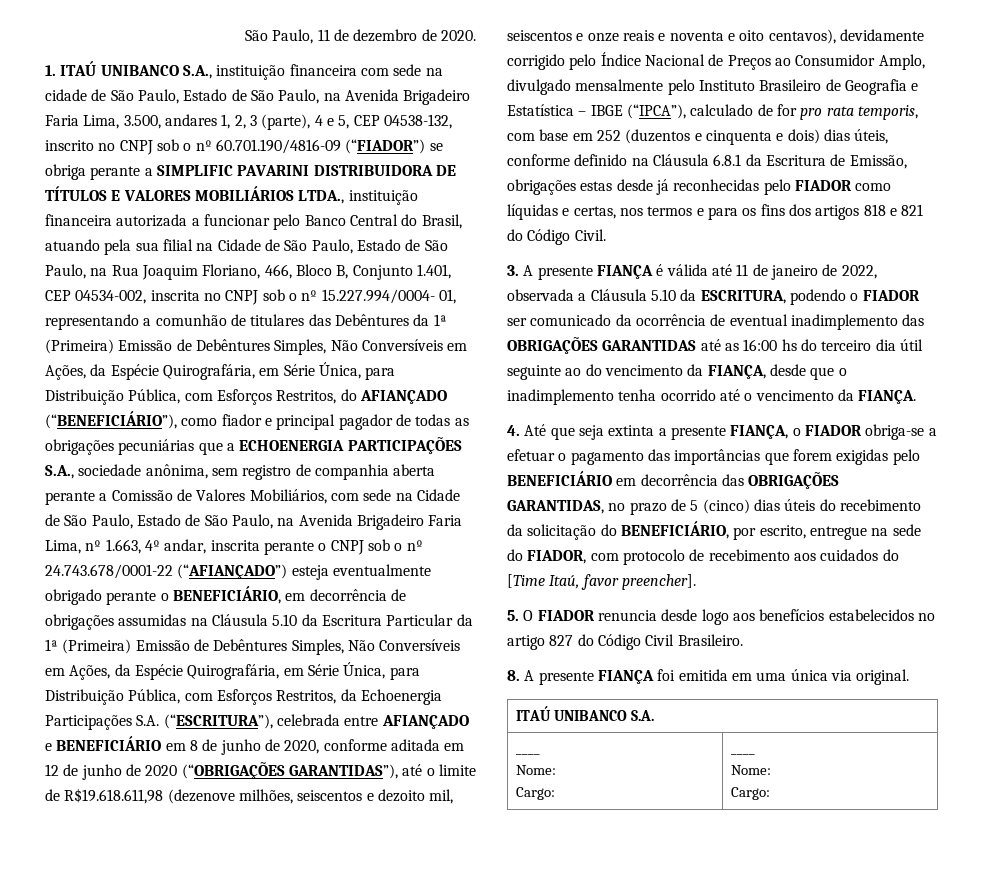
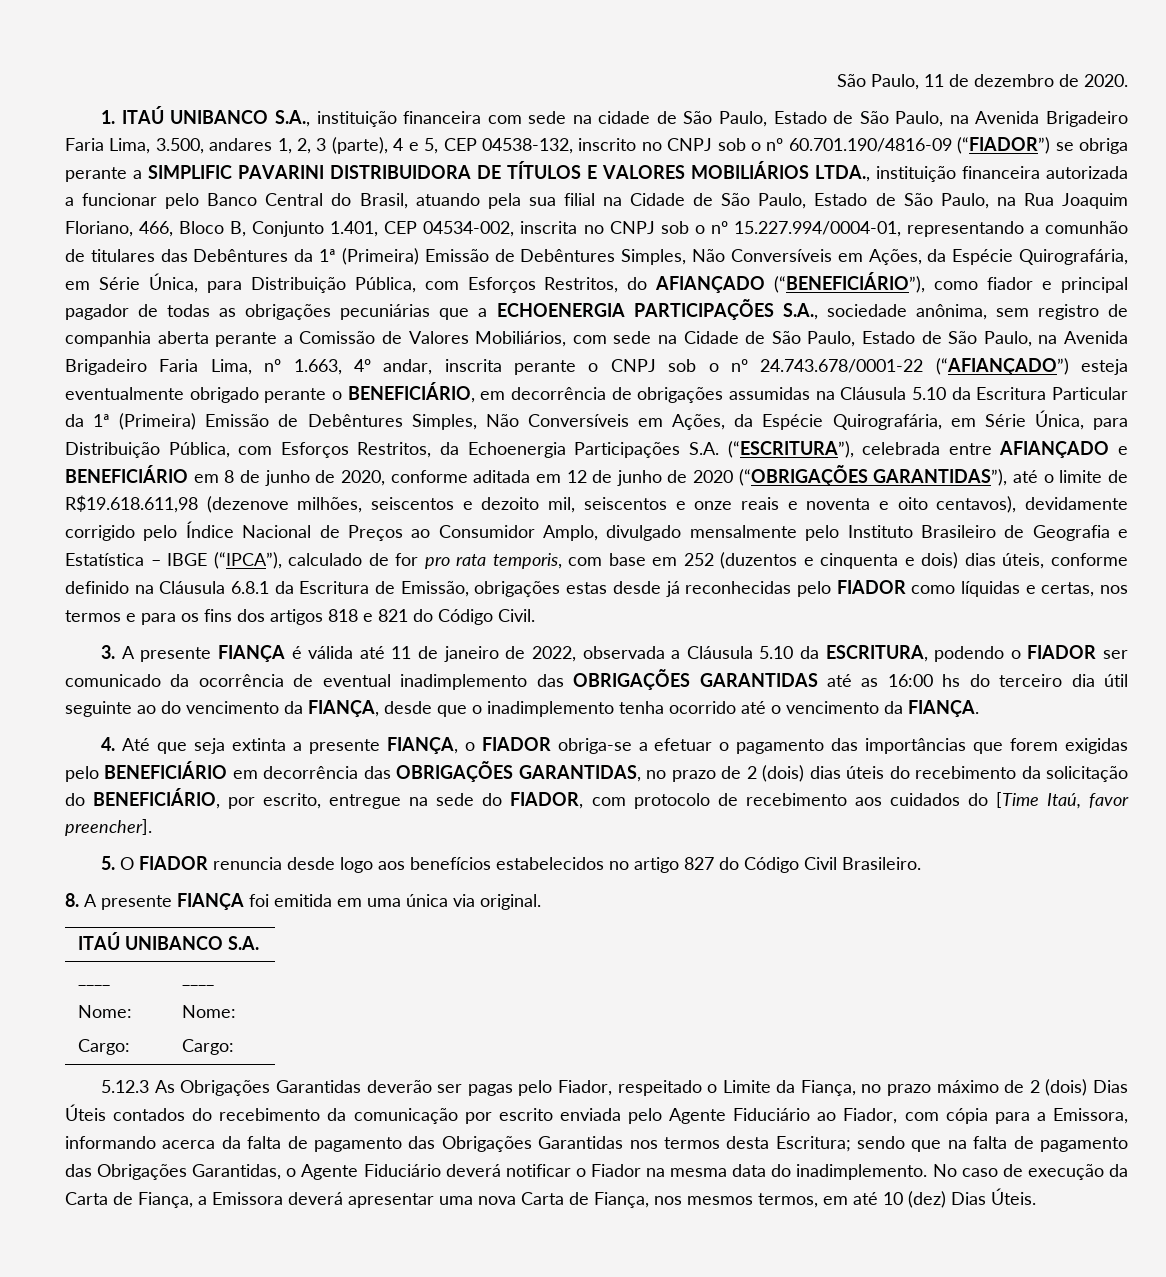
- 1. ITAÚ UNIBANCO S.A., instituição financeira com sede na cidade de São Paulo, Estado de São Paulo, na Avenida Brigadeiro Faria Lima, 3.500, andares 1, 2, 3 (parte), 4 e 5, CEP 04538-132, inscrito no CNPJ sob o nº 60.701.190/4816-09 (“FIADOR”) se obriga perante a SIMPLIFIC PAVARINI DISTRIBUIDORA DE TÍTULOS E VALORES MOBILIÁRIOS LTDA., instituição financeira autorizada a funcionar pelo Banco Central do Brasil, atuando pela sua filial na Cidade de São Paulo, Estado de São Paulo, na Rua Joaquim Floriano, 466, Bloco B, Conjunto 1.401, CEP 04534-002, inscrita no CNPJ sob o nº 15.227.994/0004- 01, representando a comunhão de titulares das Debêntures da 1ª (Primeira) Emissão de Debêntures Simples, Não Conversíveis em Ações, da Espécie Quirografária, em Série Única, para Distribuição Pública, com Esforços Restritos, do AFIANÇADO (“BENEFICIÁRIO”), como fiador e principal pagador de todas as obrigações pecuniárias que a ECHOENERGIA PARTICIPAÇÕES S.A., sociedade anônima, sem registro de companhia aberta perante a Comissão de Valores Mobiliários, com sede na Cidade de São Paulo, Estado de São Paulo, na Avenida Brigadeiro Faria Lima, nº 1.663, 4º andar, inscrita perante o CNPJ sob o nº 24.743.678/0001-22 (“AFIANÇADO”) esteja eventualmente obrigado perante o BENEFICIÁRIO, em decorrência de obrigações assumidas na Cláusula 5.10 da Escritura Particular da 1ª (Primeira) Emissão de Debêntures Simples, Não Conversíveis em Ações, da Espécie Quirografária, em Série Única, para Distribuição Pública, com Esforços Restritos, da Echoenergia Participações S.A. (“ESCRITURA”), celebrada entre AFIANÇADO e BENEFICIÁRIO em 8 de junho de 2020, conforme aditada em 12 de junho de 2020 (“OBRIGAÇÕES GARANTIDAS”), até o limite de R$19.618.611,98 (dezenove milhões, seiscentos e dezoito mil, seiscentos e onze reais e noventa e oito centavos), devidamente corrigido pelo Índice Nacional de Preços ao Consumidor Amplo, divulgado mensalmente pelo Instituto Brasileiro de Geografia e Estatística – IBGE (“IPCA”), calculado de for pro rata temporis, com base em 252 (duzentos e cinquenta e dois) dias úteis, conforme definido na Cláusula 6.8.1 da Escritura de Emissão, obrigações estas desde já reconhecidas pelo FIADOR como líquidas e certas, nos termos e para os fins dos artigos 818 e 821 do Código Civil.
+ 1. ITAÚ UNIBANCO S.A., instituição financeira com sede na cidade de São Paulo, Estado de São Paulo, na Avenida Brigadeiro Faria Lima, 3.500, andares 1, 2, 3 (parte), 4 e 5, CEP 04538-132, inscrito no CNPJ sob o nº 60.701.190/4816-09 (“FIADOR”) se obriga perante a SIMPLIFIC PAVARINI DISTRIBUIDORA DE TÍTULOS E VALORES MOBILIÁRIOS LTDA., instituição financeira autorizada a funcionar pelo Banco Central do Brasil, atuando pela sua filial na Cidade de São Paulo, Estado de São Paulo, na Rua Joaquim Floriano, 466, Bloco B, Conjunto 1.401, CEP 04534-002, inscrita no CNPJ sob o nº 15.227.994/0004-01, representando a comunhão de titulares das Debêntures da 1ª (Primeira) Emissão de Debêntures Simples, Não Conversíveis em Ações, da Espécie Quirografária, em Série Única, para Distribuição Pública, com Esforços Restritos, do AFIANÇADO (“BENEFICIÁRIO”), como fiador e principal pagador de todas as obrigações pecuniárias que a ECHOENERGIA PARTICIPAÇÕES S.A., sociedade anônima, sem registro de companhia aberta perante a Comissão de Valores Mobiliários, com sede na Cidade de São Paulo, Estado de São Paulo, na Avenida Brigadeiro Faria Lima, nº 1.663, 4º andar, inscrita perante o CNPJ sob o nº 24.743.678/0001-22 (“AFIANÇADO”) esteja eventualmente obrigado perante o BENEFICIÁRIO, em decorrência de obrigações assumidas na Cláusula 5.10 da Escritura Particular da 1ª (Primeira) Emissão de Debêntures Simples, Não Conversíveis em Ações, da Espécie Quirografária, em Série Única, para Distribuição Pública, com Esforços Restritos, da Echoenergia Participações S.A. (“ESCRITURA”), celebrada entre AFIANÇADO e BENEFICIÁRIO em 8 de junho de 2020, conforme aditada em 12 de junho de 2020 (“OBRIGAÇÕES GARANTIDAS”), até o limite de R$19.618.611,98 (dezenove milhões, seiscentos e dezoito mil, seiscentos e onze reais e noventa e oito centavos), devidamente corrigido pelo Índice Nacional de Preços ao Consumidor Amplo, divulgado mensalmente pelo Instituto Brasileiro de Geografia e Estatística – IBGE (“IPCA”), calculado de for pro rata temporis, com base em 252 (duzentos e cinquenta e dois) dias úteis, conforme definido na Cláusula 6.8.1 da Escritura de Emissão, obrigações estas desde já reconhecidas pelo FIADOR como líquidas e certas, nos termos e para os fins dos artigos 818 e 821 do Código Civil.
- 4. Até que seja extinta a presente FIANÇA, o FIADOR obriga-se a efetuar o pagamento das importâncias que forem exigidas pelo BENEFICIÁRIO em decorrência das OBRIGAÇÕES GARANTIDAS, no prazo de 5 (cinco) dias úteis do recebimento da solicitação do BENEFICIÁRIO, por escrito, entregue na sede do FIADOR, com protocolo de recebimento aos cuidados do [Time Itaú, favor preencher].
+ 4. Até que seja extinta a presente FIANÇA, o FIADOR obriga-se a efetuar o pagamento das importâncias que forem exigidas pelo BENEFICIÁRIO em decorrência das OBRIGAÇÕES GARANTIDAS, no prazo de 2 (dois) dias úteis do recebimento da solicitação do BENEFICIÁRIO, por escrito, entregue na sede do FIADOR, com protocolo de recebimento aos cuidados do [Time Itaú, favor preencher].
+ 5.12.3 As Obrigações Garantidas deverão ser pagas pelo Fiador, respeitado o Limite da Fiança, no prazo máximo de 2 (dois) Dias Úteis contados do recebimento da comunicação por escrito enviada pelo Agente Fiduciário ao Fiador, com cópia para a Emissora, informando acerca da falta de pagamento das Obrigações Garantidas nos termos desta Escritura; sendo que na falta de pagamento das Obrigações Garantidas, o Agente Fiduciário deverá notificar o Fiador na mesma data do inadimplemento. No caso de execução da Carta de Fiança, a Emissora deverá apresentar uma nova Carta de Fiança, nos mesmos termos, em até 10 (dez) Dias Úteis.

